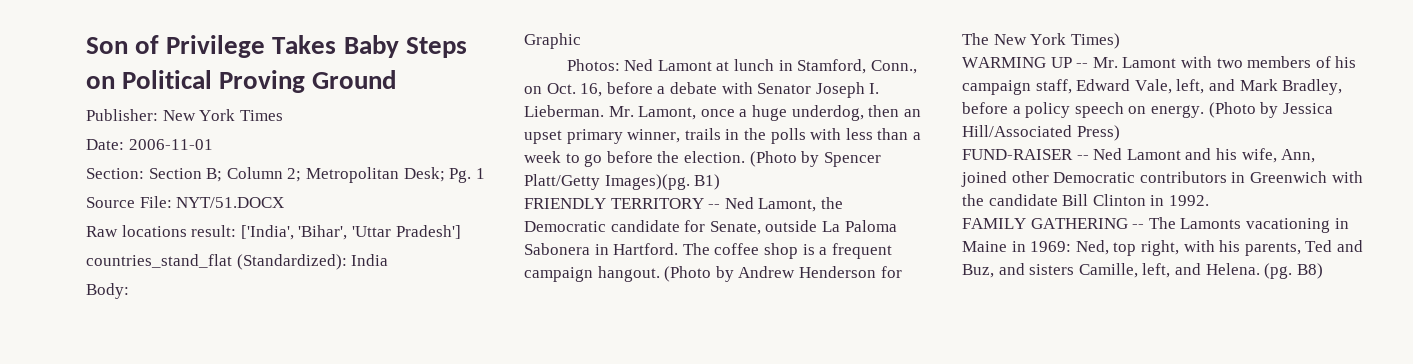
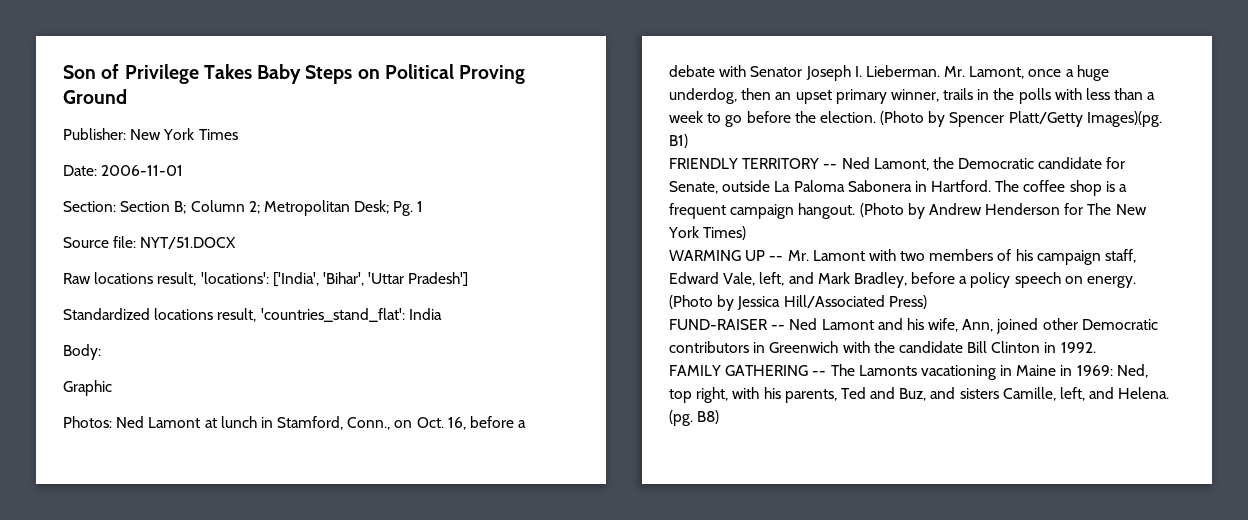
- Source File: NYT/51.DOCX
+ Source file: NYT/51.DOCX
- Raw locations result: ['India', 'Bihar', 'Uttar Pradesh']
+ Raw locations result, 'locations': ['India', 'Bihar', 'Uttar Pradesh']
- countries_stand_flat (Standardized): India
+ Standardized locations result, 'countries_stand_flat': India

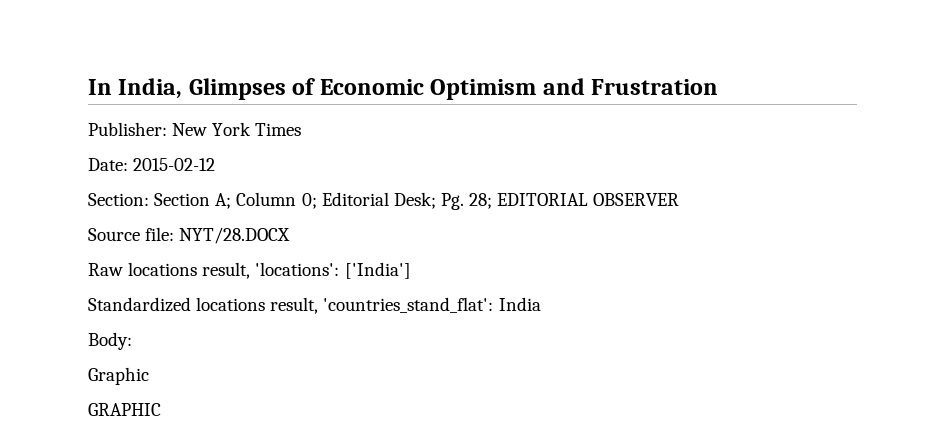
- Son of Privilege Takes Baby Steps on Political Proving Ground
+ In India, Glimpses of Economic Optimism and Frustration
- Date: 2006-11-01
+ Date: 2015-02-12
- Section: Section B; Column 2; Metropolitan Desk; Pg. 1
+ Section: Section A; Column 0; Editorial Desk; Pg. 28; EDITORIAL OBSERVER
- Source file: NYT/51.DOCX
+ Source file: NYT/28.DOCX
- Raw locations result, 'locations': ['India', 'Bihar', 'Uttar Pradesh']
+ Raw locations result, 'locations': ['India']
- Photos: Ned Lamont at lunch in Stamford, Conn., on Oct. 16, before a debate with Senator Joseph I. Lieberman. Mr. Lamont, once a huge underdog, then an upset primary winner, trails in the polls with less than a week to go before the election. (Photo by Spencer Platt/Getty Images)(pg. B1)
- FRIENDLY TERRITORY -- Ned Lamont, the Democratic candidate for Senate, outside La Paloma Sabonera in Hartford. The coffee shop is a frequent campaign hangout. (Photo by Andrew Henderson for The New York Times)
- WARMING UP -- Mr. Lamont with two members of his campaign staff, Edward Vale, left, and Mark Bradley, before a policy speech on energy. (Photo by Jessica Hill/Associated Press)
- FUND-RAISER -- Ned Lamont and his wife, Ann, joined other Democratic contributors in Greenwich with the candidate Bill Clinton in 1992.
- FAMILY GATHERING -- The Lamonts vacationing in Maine in 1969: Ned, top right, with his parents, Ted and Buz, and sisters Camille, left, and Helena. (pg. B8)
+ GRAPHIC

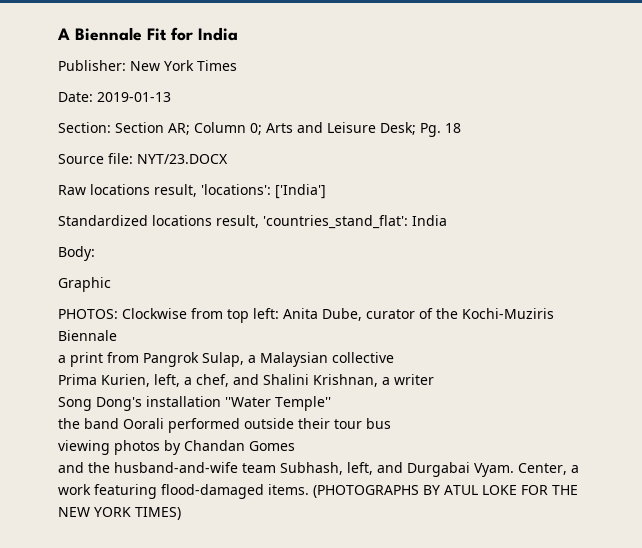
- In India, Glimpses of Economic Optimism and Frustration
+ A Biennale Fit for India
- Date: 2015-02-12
+ Date: 2019-01-13
- Section: Section A; Column 0; Editorial Desk; Pg. 28; EDITORIAL OBSERVER
+ Section: Section AR; Column 0; Arts and Leisure Desk; Pg. 18
- Source file: NYT/28.DOCX
+ Source file: NYT/23.DOCX
- GRAPHIC
+ PHOTOS: Clockwise from top left: Anita Dube, curator of the Kochi-Muziris Biennale
+ a print from Pangrok Sulap, a Malaysian collective
+ Prima Kurien, left, a chef, and Shalini Krishnan, a writer
+ Song Dong's installation ''Water Temple''
+ the band Oorali performed outside their tour bus
+ viewing photos by Chandan Gomes
+ and the husband-and-wife team Subhash, left, and Durgabai Vyam. Center, a work featuring flood-damaged items. (PHOTOGRAPHS BY ATUL LOKE FOR THE NEW YORK TIMES)

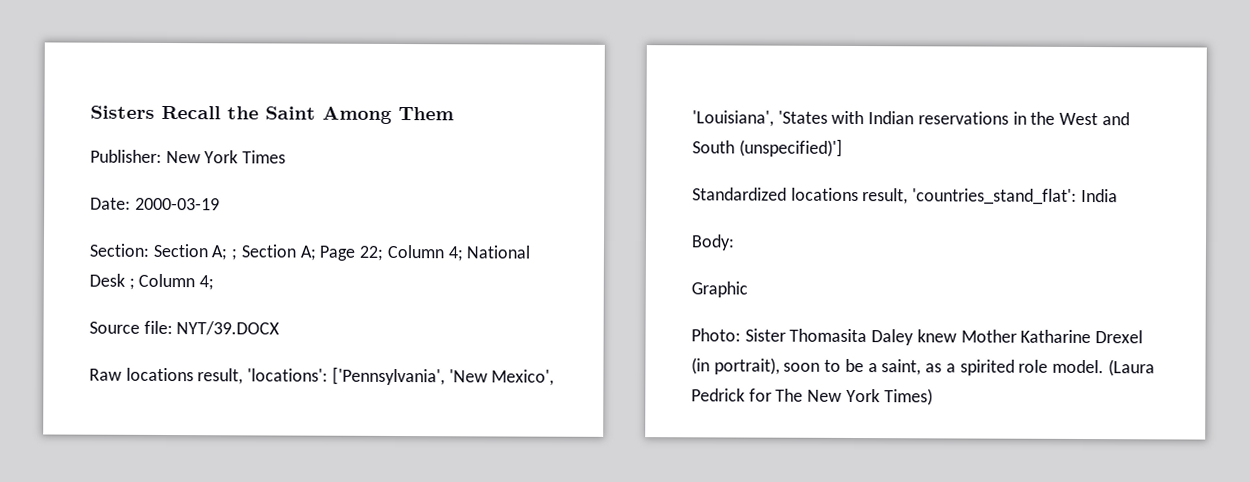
- A Biennale Fit for India
+ Sisters Recall the Saint Among Them
- Date: 2019-01-13
+ Date: 2000-03-19
- Section: Section AR; Column 0; Arts and Leisure Desk; Pg. 18
+ Section: Section A; ; Section A; Page 22; Column 4; National Desk ; Column 4;
- Source file: NYT/23.DOCX
+ Source file: NYT/39.DOCX
- Raw locations result, 'locations': ['India']
+ Raw locations result, 'locations': ['Pennsylvania', 'New Mexico', 'Louisiana', 'States with Indian reservations in the West and South (unspecified)']
- PHOTOS: Clockwise from top left: Anita Dube, curator of the Kochi-Muziris Biennale
- a print from Pangrok Sulap, a Malaysian collective
- Prima Kurien, left, a chef, and Shalini Krishnan, a writer
- Song Dong's installation ''Water Temple''
- the band Oorali performed outside their tour bus
- viewing photos by Chandan Gomes
- and the husband-and-wife team Subhash, left, and Durgabai Vyam. Center, a work featuring flood-damaged items. (PHOTOGRAPHS BY ATUL LOKE FOR THE NEW YORK TIMES)
+ Photo: Sister Thomasita Daley knew Mother Katharine Drexel (in portrait), soon to be a saint, as a spirited role model. (Laura Pedrick for The New York Times)

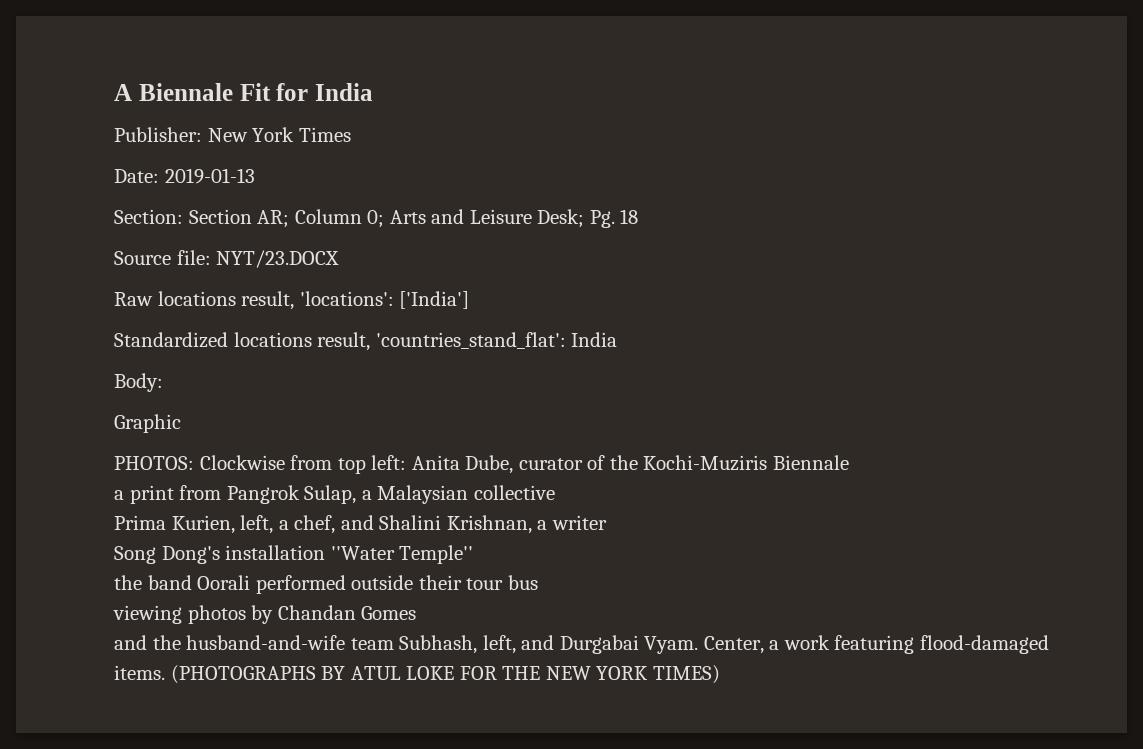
- Sisters Recall the Saint Among Them
+ A Biennale Fit for India
- Date: 2000-03-19
+ Date: 2019-01-13
- Section: Section A; ; Section A; Page 22; Column 4; National Desk ; Column 4;
+ Section: Section AR; Column 0; Arts and Leisure Desk; Pg. 18
- Source file: NYT/39.DOCX
+ Source file: NYT/23.DOCX
- Raw locations result, 'locations': ['Pennsylvania', 'New Mexico', 'Louisiana', 'States with Indian reservations in the West and South (unspecified)']
+ Raw locations result, 'locations': ['India']
- Photo: Sister Thomasita Daley knew Mother Katharine Drexel (in portrait), soon to be a saint, as a spirited role model. (Laura Pedrick for The New York Times)
+ PHOTOS: Clockwise from top left: Anita Dube, curator of the Kochi-Muziris Biennale
+ a print from Pangrok Sulap, a Malaysian collective
+ Prima Kurien, left, a chef, and Shalini Krishnan, a writer
+ Song Dong's installation ''Water Temple''
+ the band Oorali performed outside their tour bus
+ viewing photos by Chandan Gomes
+ and the husband-and-wife team Subhash, left, and Durgabai Vyam. Center, a work featuring flood-damaged items. (PHOTOGRAPHS BY ATUL LOKE FOR THE NEW YORK TIMES)

